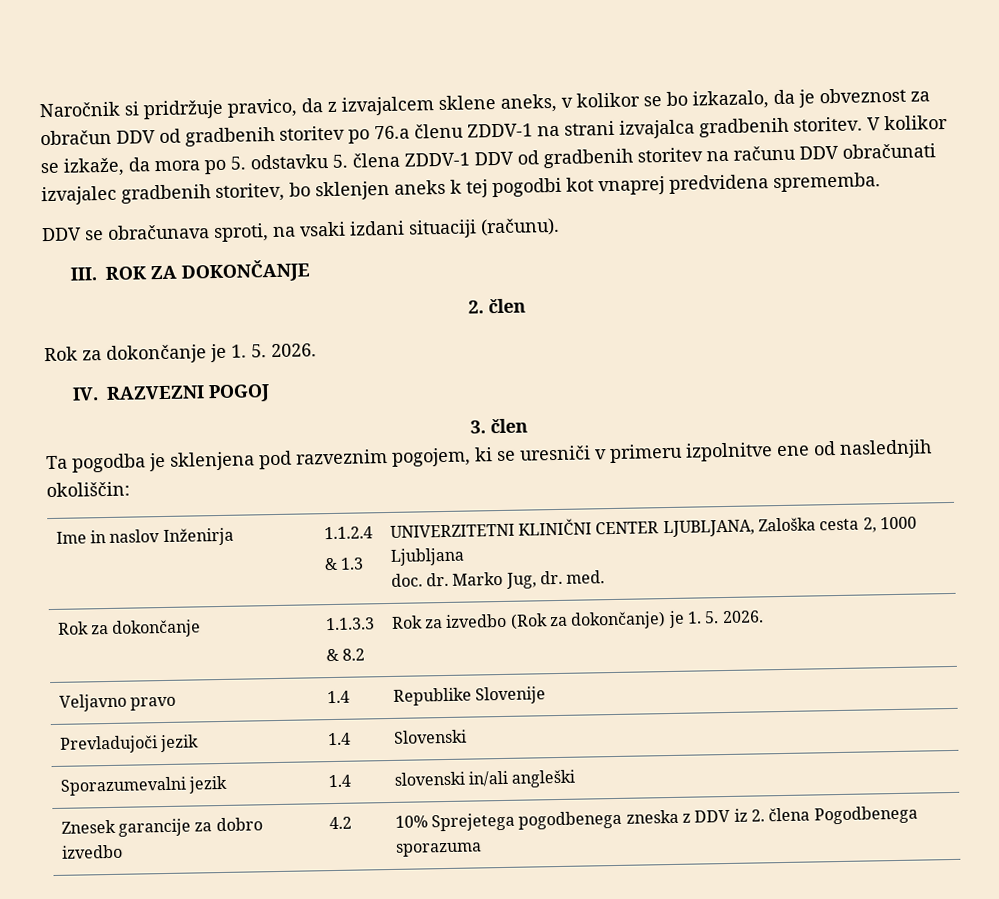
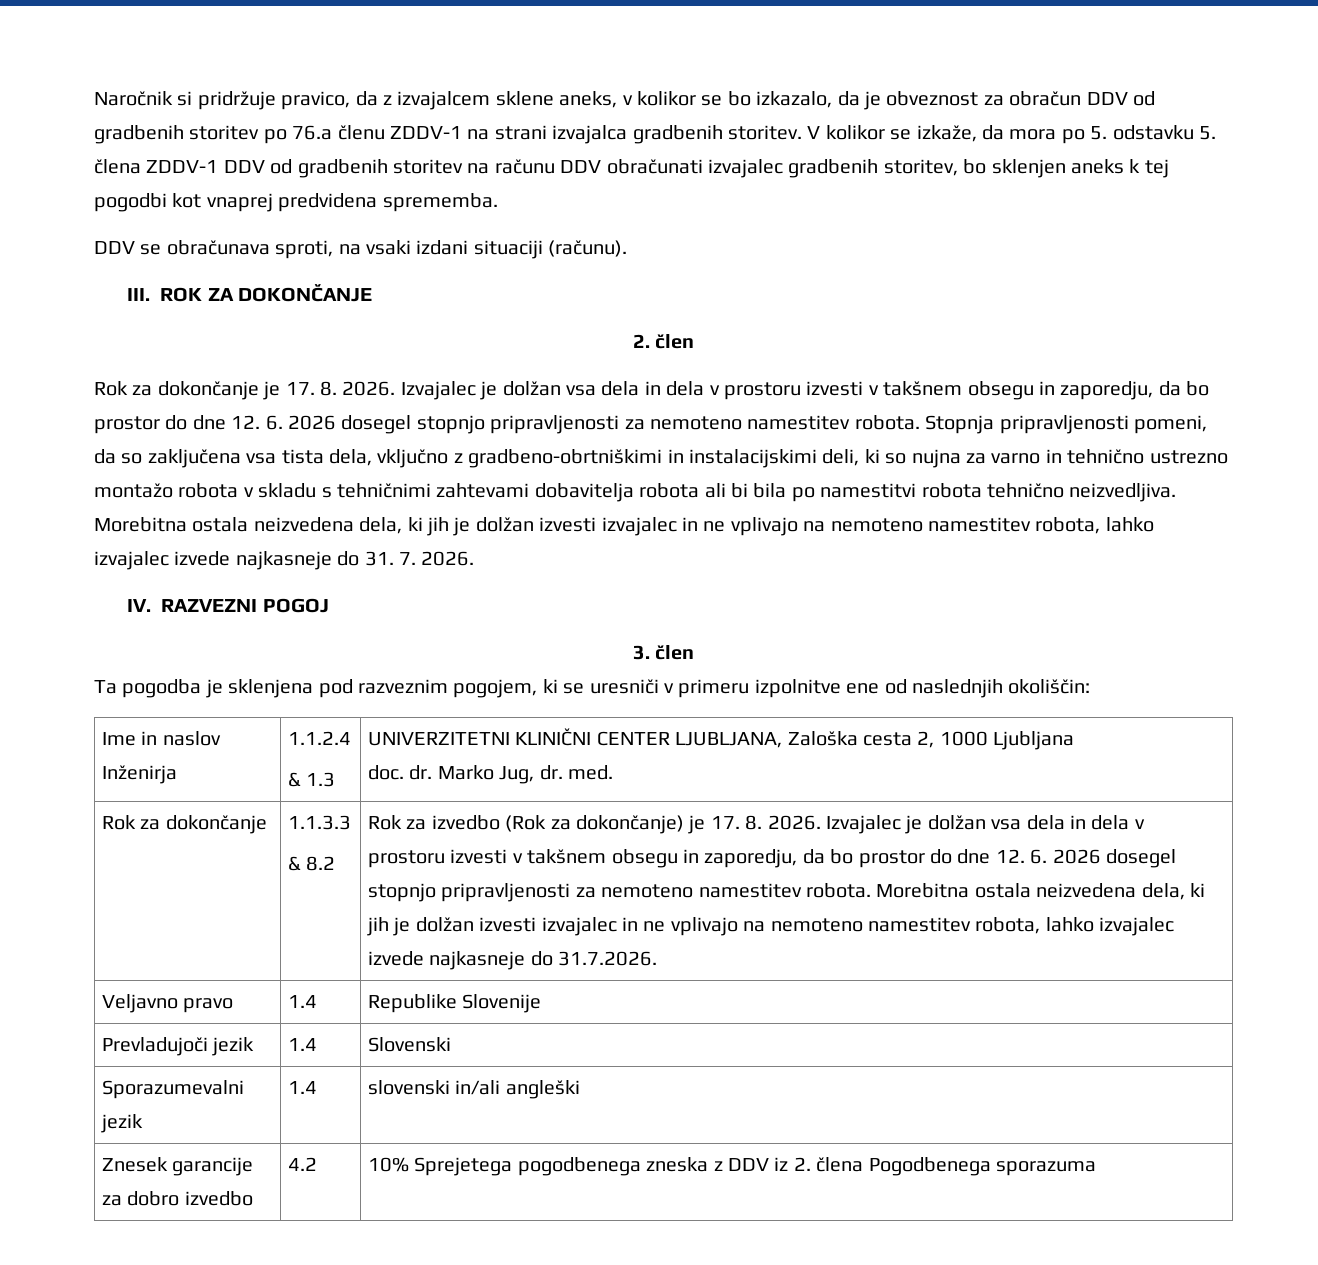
- Rok za dokončanje je 1. 5. 2026.
+ Rok za dokončanje je 17. 8. 2026. Izvajalec je dolžan vsa dela in dela v prostoru izvesti v takšnem obsegu in zaporedju, da bo prostor do dne 12. 6. 2026 dosegel stopnjo pripravljenosti za nemoteno namestitev robota. Stopnja pripravljenosti pomeni, da so zaključena vsa tista dela, vključno z gradbeno-obrtniškimi in instalacijskimi deli, ki so nujna za varno in tehnično ustrezno montažo robota v skladu s tehničnimi zahtevami dobavitelja robota ali bi bila po namestitvi robota tehnično neizvedljiva. Morebitna ostala neizvedena dela, ki jih je dolžan izvesti izvajalec in ne vplivajo na nemoteno namestitev robota, lahko izvajalec izvede najkasneje do 31. 7. 2026.
- Rok za izvedbo (Rok za dokončanje) je 1. 5. 2026.
+ Rok za izvedbo (Rok za dokončanje) je 17. 8. 2026. Izvajalec je dolžan vsa dela in dela v prostoru izvesti v takšnem obsegu in zaporedju, da bo prostor do dne 12. 6. 2026 dosegel stopnjo pripravljenosti za nemoteno namestitev robota. Morebitna ostala neizvedena dela, ki jih je dolžan izvesti izvajalec in ne vplivajo na nemoteno namestitev robota, lahko izvajalec izvede najkasneje do 31.7.2026.

